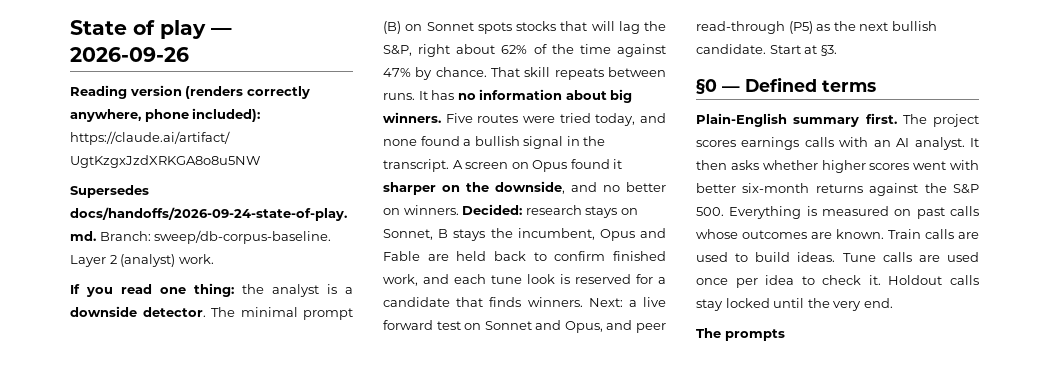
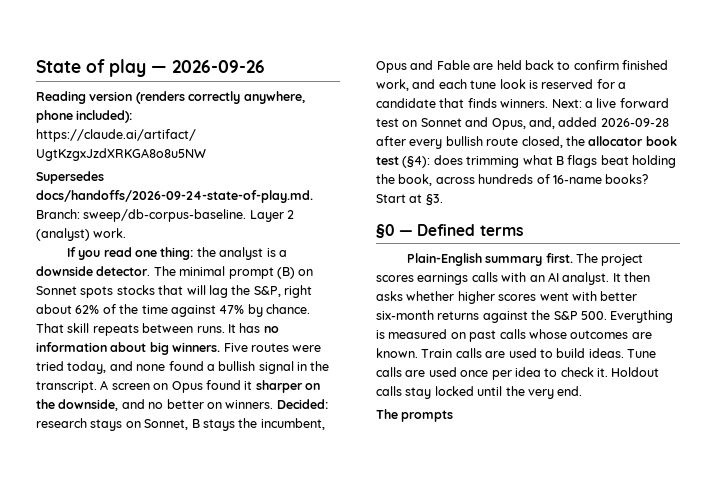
- Next: a live forward test on Sonnet and Opus, and peer read-through (P5) as the next bullish candidate.
+ Next: a live forward test on Sonnet and Opus, and, added 2026-09-28 after every bullish route closed, the allocator book test (§4): does trimming what B flags beat holding the book, across hundreds of 16-name books?

